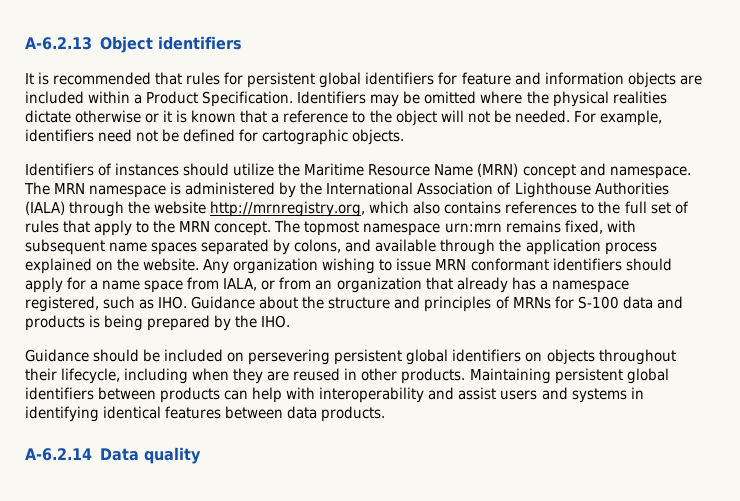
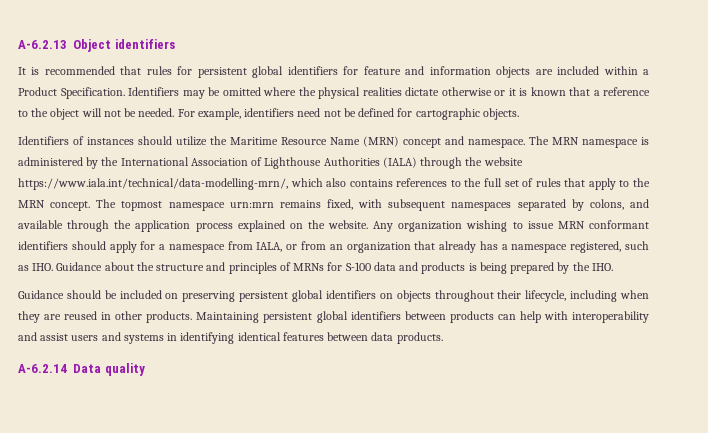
- The MRN namespace is administered by the International Association of Lighthouse Authorities (IALA) through the website http://mrnregistry.org, which also contains references to the full set of rules that apply to the MRN concept.
+ The MRN namespace is administered by the International Association of Lighthouse Authorities (IALA) through the website https://www.iala.int/technical/data-modelling-mrn/, which also contains references to the full set of rules that apply to the MRN concept.
- The topmost namespace urn:mrn remains fixed, with subsequent name spaces separated by colons, and available through the application process explained on the website.
+ The topmost namespace urn:mrn remains fixed, with subsequent namespaces separated by colons, and available through the application process explained on the website.
- Any organization wishing to issue MRN conformant identifiers should apply for a name space from IALA, or from an organization that already has a namespace registered, such as IHO. Guidance about the structure and principles of MRNs for S-100 data and products is being prepared by the IHO.
+ Any organization wishing to issue MRN conformant identifiers should apply for a namespace from IALA, or from an organization that already has a namespace registered, such as IHO. Guidance about the structure and principles of MRNs for S-100 data and products is being prepared by the IHO.
- Guidance should be included on persevering persistent global identifiers on objects throughout their lifecycle, including when they are reused in other products.
+ Guidance should be included on preserving persistent global identifiers on objects throughout their lifecycle, including when they are reused in other products.

